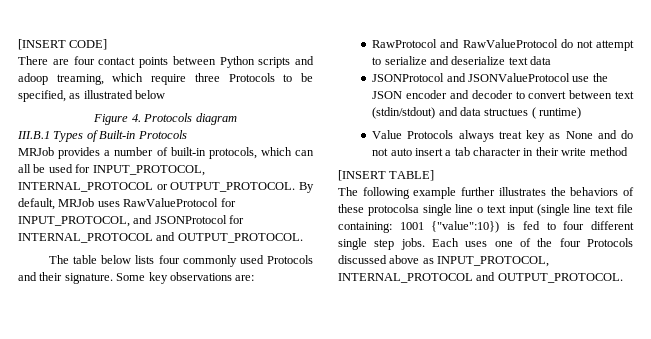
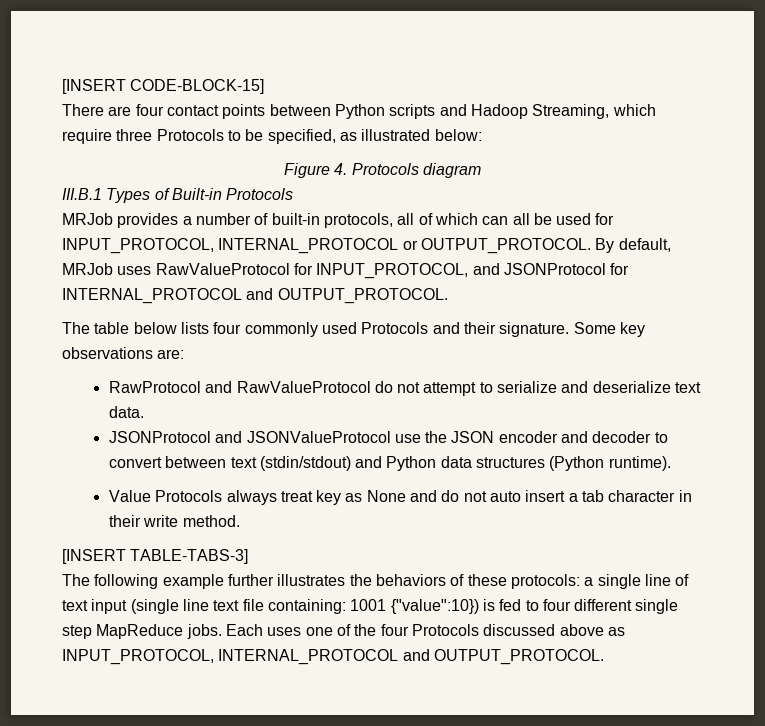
- [INSERT CODE]
+ [INSERT CODE-BLOCK-15]
- There are four contact points between Python scripts and adoop treaming, which require three Protocols to be specified, as illustrated below
+ There are four contact points between Python scripts and Hadoop Streaming, which require three Protocols to be specified, as illustrated below:
- MRJob provides a number of built-in protocols, which can all be used for INPUT_PROTOCOL, INTERNAL_PROTOCOL or OUTPUT_PROTOCOL.
+ MRJob provides a number of built-in protocols, all of which can all be used for INPUT_PROTOCOL, INTERNAL_PROTOCOL or OUTPUT_PROTOCOL.
- RawProtocol and RawValueProtocol do not attempt to serialize and deserialize text data
+ RawProtocol and RawValueProtocol do not attempt to serialize and deserialize text data.
- JSONProtocol and JSONValueProtocol use the JSON encoder and decoder to convert between text (stdin/stdout) and data structues ( runtime)
+ JSONProtocol and JSONValueProtocol use the JSON encoder and decoder to convert between text (stdin/stdout) and Python data structures (Python runtime).
- Value Protocols always treat key as None and do not auto insert a tab character in their write method
- [INSERT TABLE]
+ Value Protocols always treat key as None and do not auto insert a tab character in their write method.
+ [INSERT TABLE-TABS-3]
- The following example further illustrates the behaviors of these protocolsa single line o text input (single line text file containing: 1001 {"value":10}) is fed to four different single step jobs.
+ The following example further illustrates the behaviors of these protocols: a single line of text input (single line text file containing: 1001 {"value":10}) is fed to four different single step MapReduce jobs.

